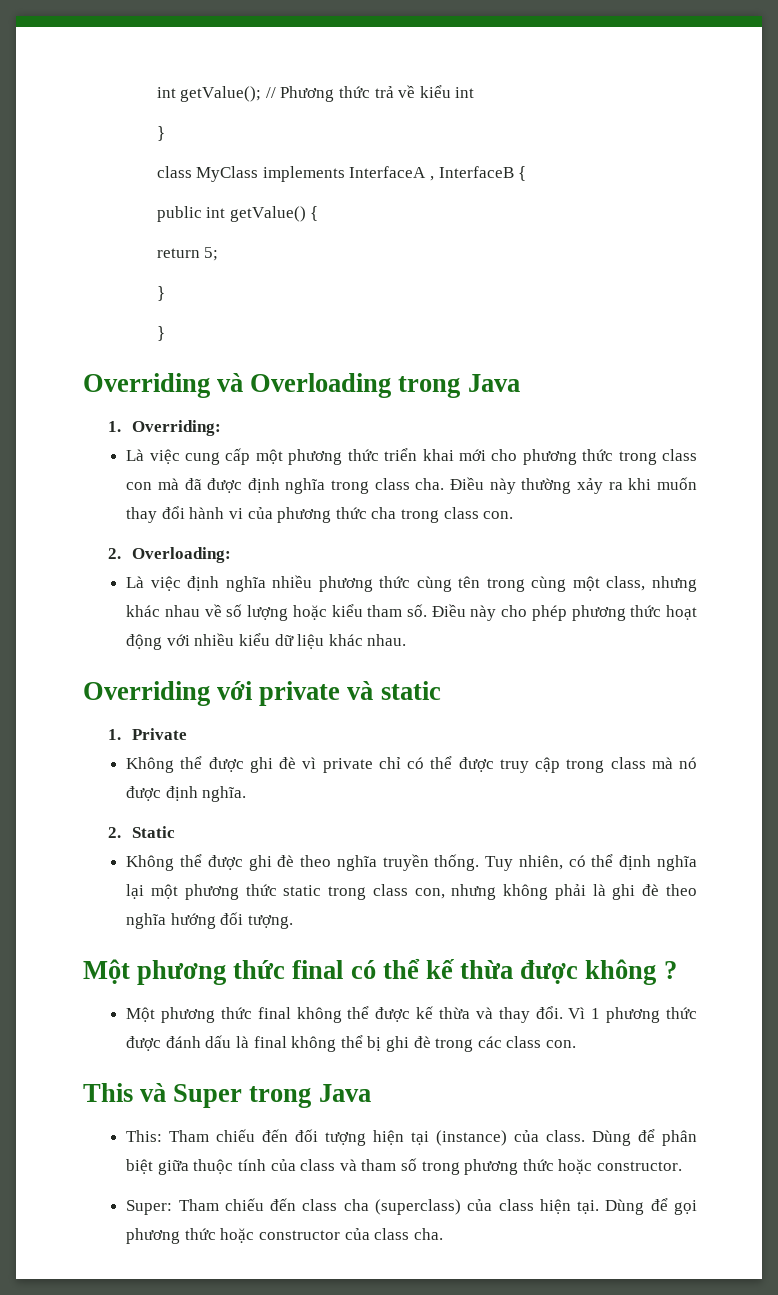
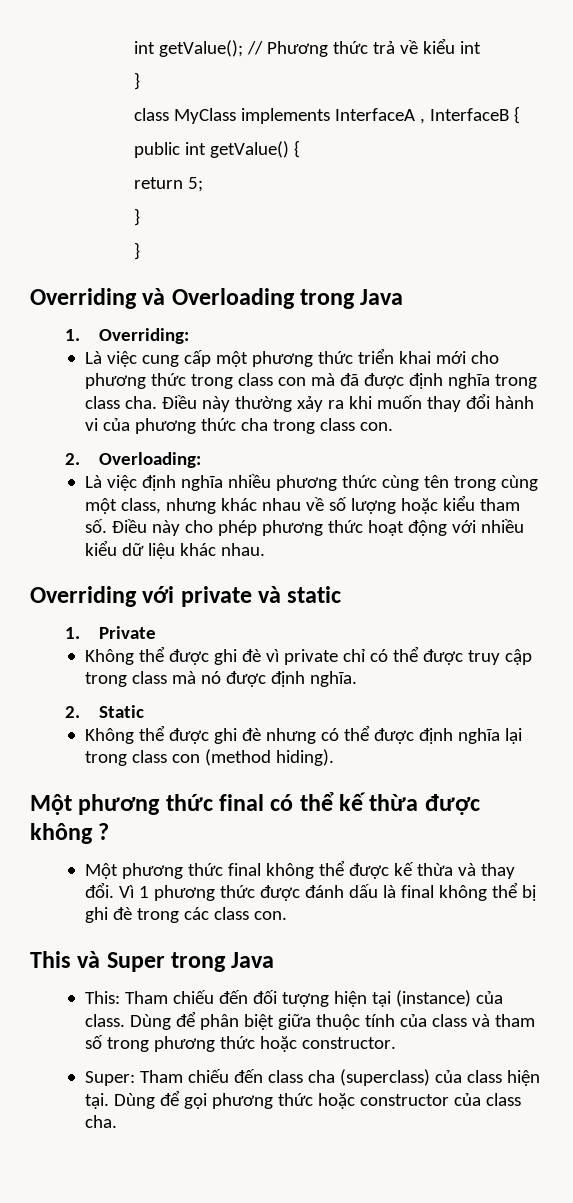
- Không thể được ghi đè theo nghĩa truyền thống. Tuy nhiên, có thể định nghĩa lại một phương thức static trong class con, nhưng không phải là ghi đè theo nghĩa hướng đối tượng.
+ Không thể được ghi đè nhưng có thể được định nghĩa lại trong class con (method hiding).

